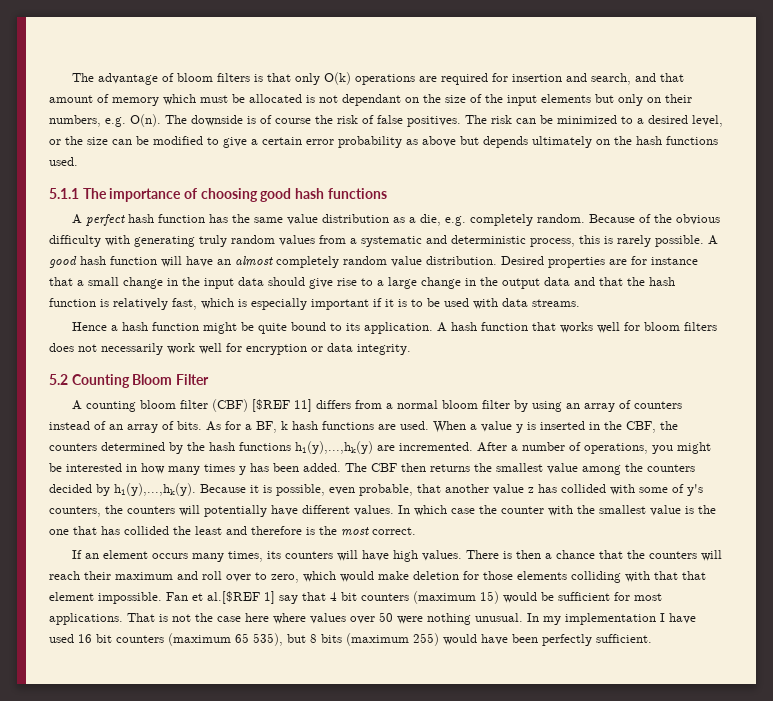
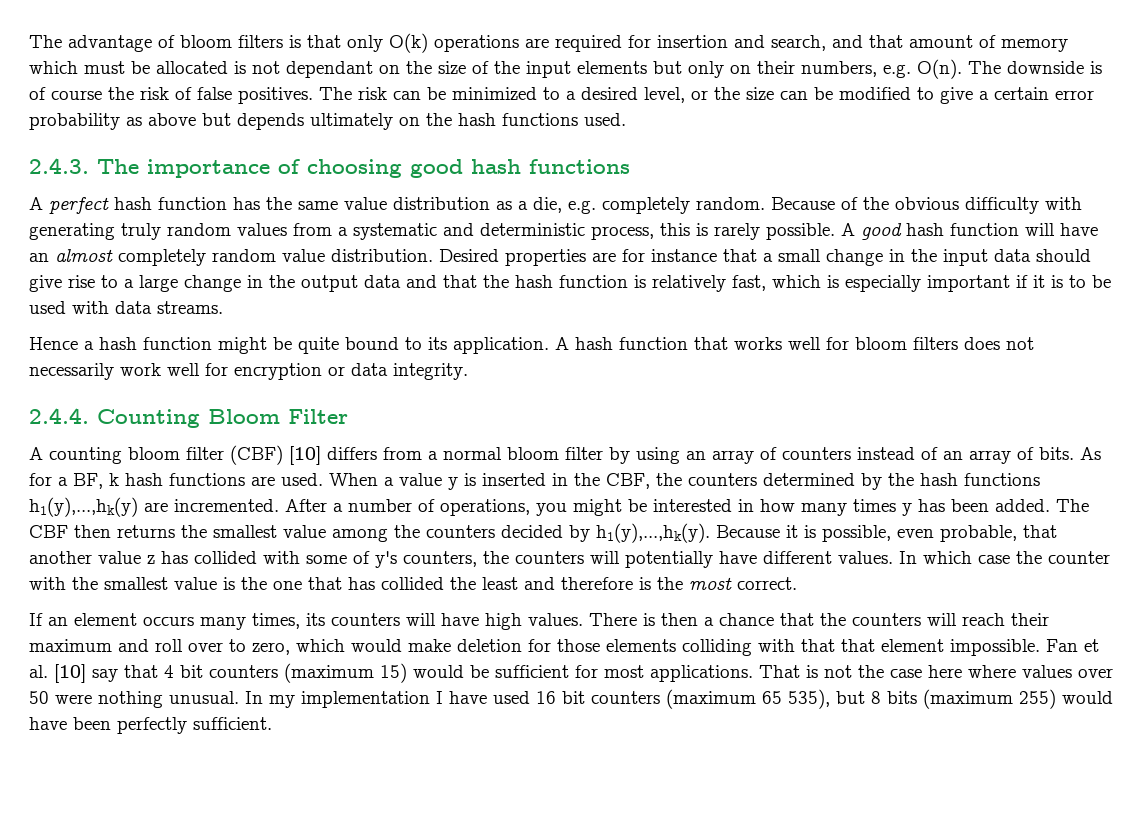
- 5.1.1 The importance of choosing good hash functions
+ 2.4.3. The importance of choosing good hash functions
- 5.2 Counting Bloom Filter
+ 2.4.4. Counting Bloom Filter
- A counting bloom filter (CBF) [$REF 11] differs from a normal bloom filter by using an array of counters instead of an array of bits.
+ A counting bloom filter (CBF) [10] differs from a normal bloom filter by using an array of counters instead of an array of bits.
- Fan et al.[$REF 1] say that 4 bit counters (maximum 15) would be sufficient for most applications.
+ Fan et al. [10] say that 4 bit counters (maximum 15) would be sufficient for most applications.

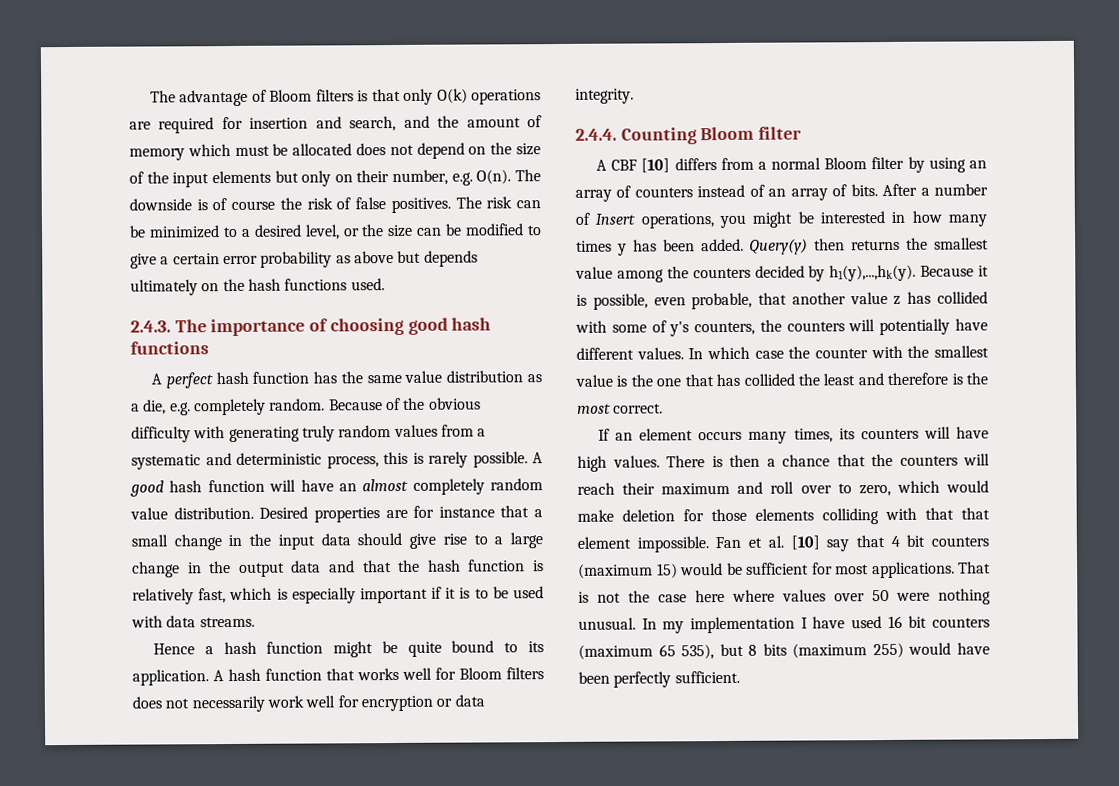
- The advantage of bloom filters is that only O(k) operations are required for insertion and search, and that amount of memory which must be allocated is not dependant on the size of the input elements but only on their numbers, e.g. O(n).
+ The advantage of Bloom filters is that only O(k) operations are required for insertion and search, and the amount of memory which must be allocated does not depend on the size of the input elements but only on their number, e.g. O(n).
- A hash function that works well for bloom filters does not necessarily work well for encryption or data integrity.
+ A hash function that works well for Bloom filters does not necessarily work well for encryption or data integrity.
- 2.4.4. Counting Bloom Filter
- A counting bloom filter (CBF) [10] differs from a normal bloom filter by using an array of counters instead of an array of bits.
+ 2.4.4. Counting Bloom filter
+ A CBF [10] differs from a normal Bloom filter by using an array of counters instead of an array of bits.
- As for a BF, k hash functions are used. When a value y is inserted in the CBF, the counters determined by the hash functions h1(y),...,hk(y) are incremented.
- After a number of operations, you might be interested in how many times y has been added.
+ After a number of Insert operations, you might be interested in how many times y has been added.
- The CBF then returns the smallest value among the counters decided by h1(y),...,hk(y). Because it is possible, even probable, that another value z has collided with some of y's counters, the counters will potentially have different values.
+ Query(y) then returns the smallest value among the counters decided by h1(y),...,hk(y). Because it is possible, even probable, that another value z has collided with some of y's counters, the counters will potentially have different values.

